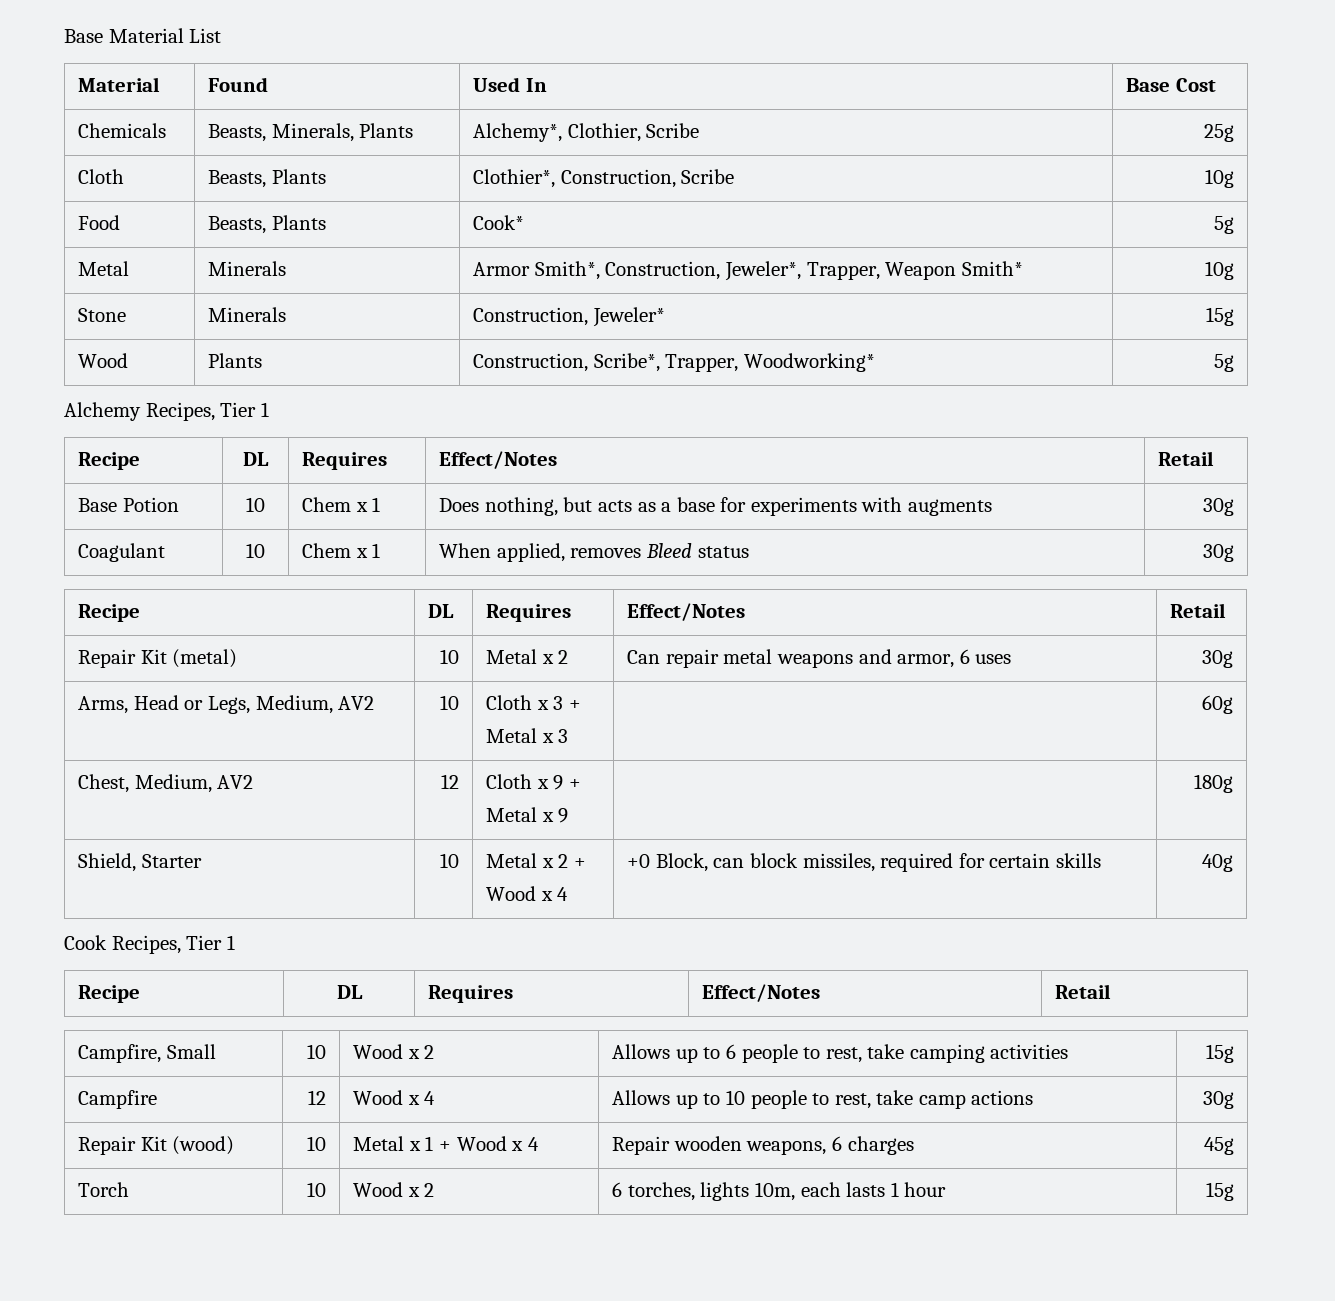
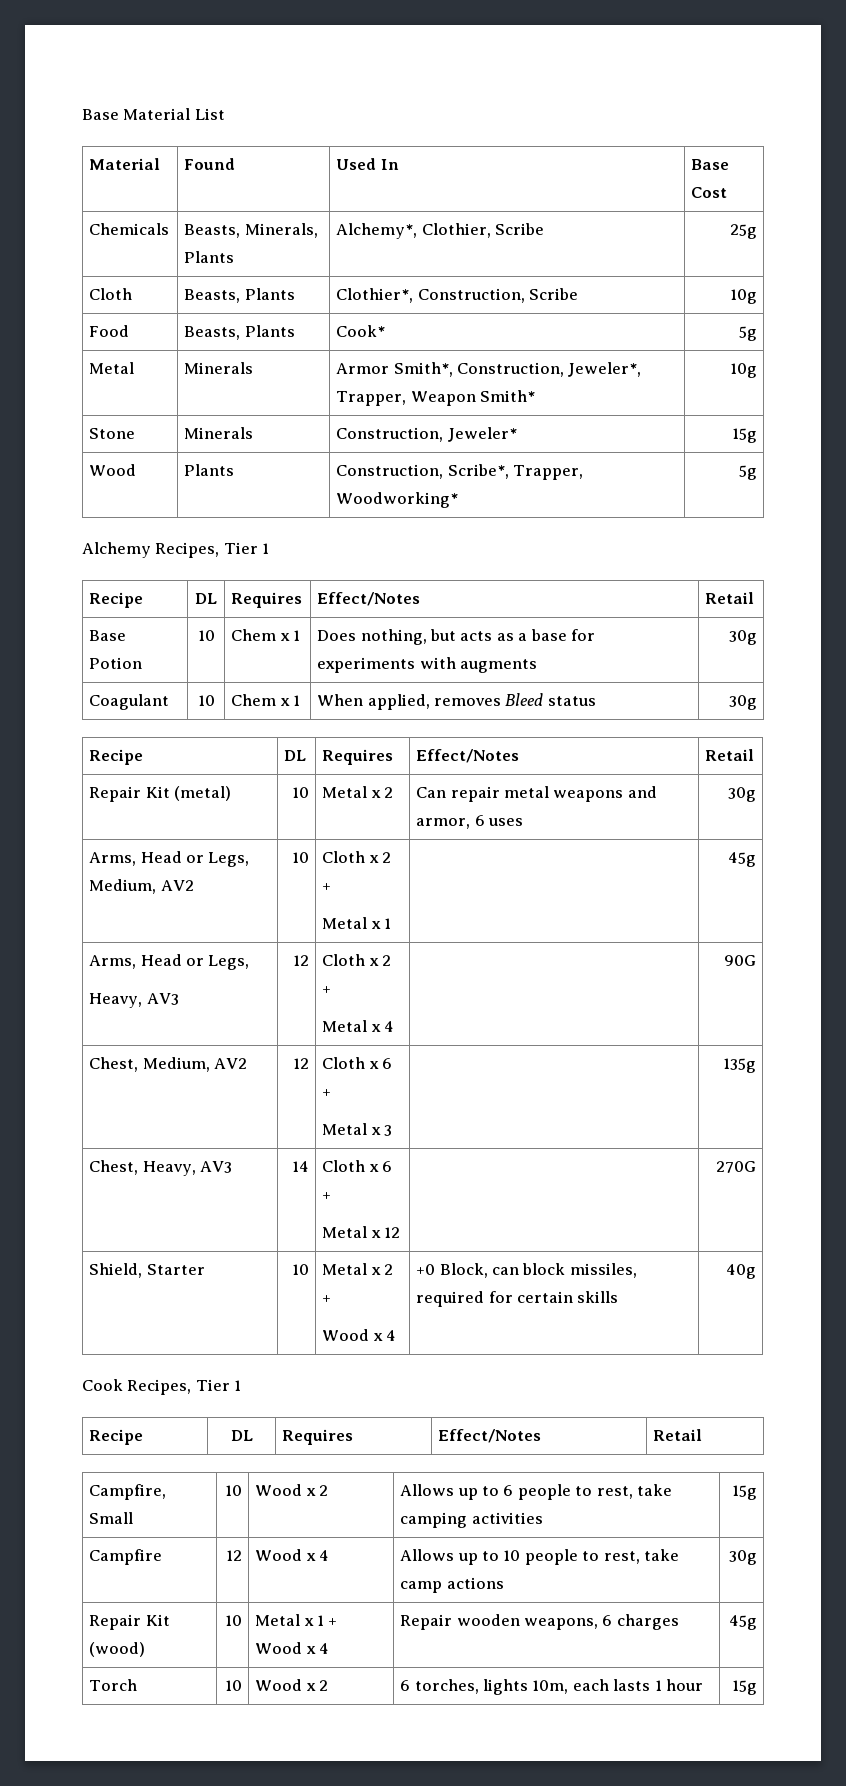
- Arms, Head or Legs, Medium, AV2 | 10 | Cloth x 3 +
- Metal x 3 | | 60g
+ Arms, Head or Legs, Medium, AV2 | 10 | Cloth x 2 +
+ Metal x 1 | | 45g
+ Arms, Head or Legs,
+ Heavy, AV3 | 12 | Cloth x 2 +
+ Metal x 4 | | 90G
- Chest, Medium, AV2 | 12 | Cloth x 9 +
- Metal x 9 | | 180g
+ Chest, Medium, AV2 | 12 | Cloth x 6 +
+ Metal x 3 | | 135g
+ Chest, Heavy, AV3 | 14 | Cloth x 6 +
+ Metal x 12 | | 270G

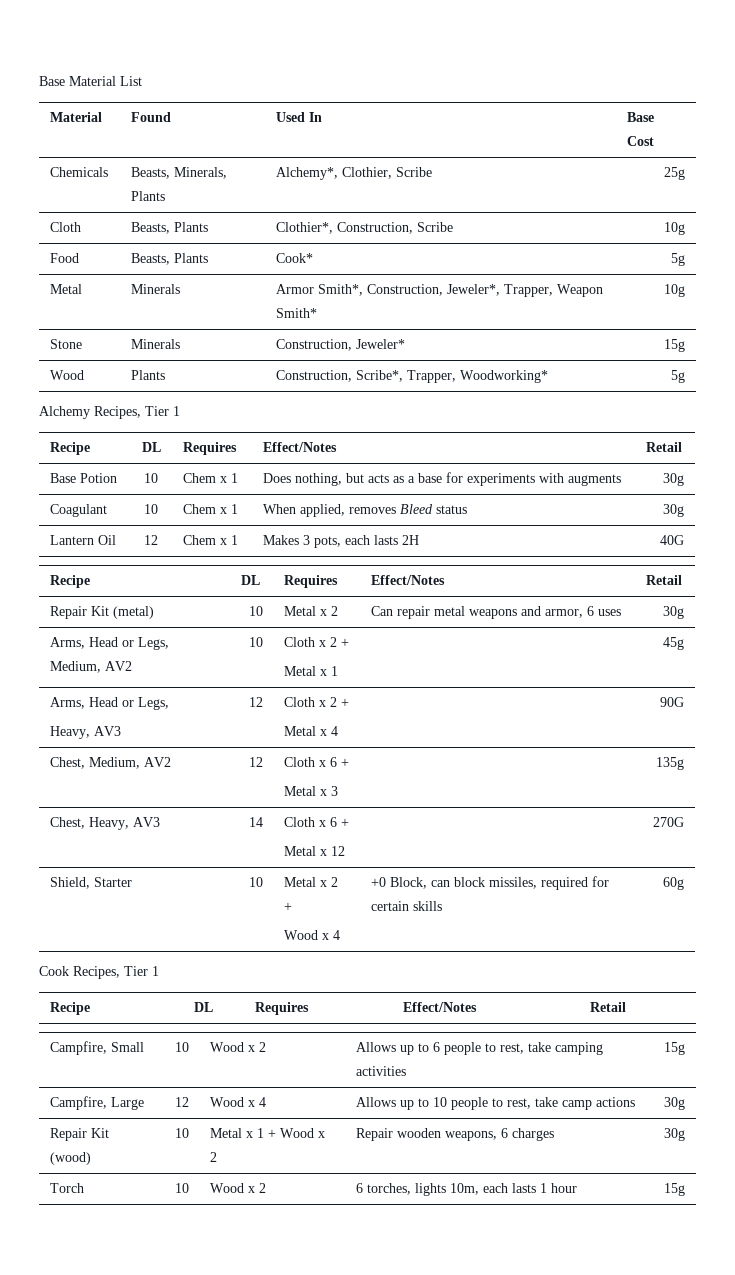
+ Lantern Oil | 12 | Chem x 1 | Makes 3 pots, each lasts 2H | 40G
  Shield, Starter | 10 | Metal x 2 +
- Wood x 4 | +0 Block, can block missiles, required for certain skills | 40g
+ Wood x 4 | +0 Block, can block missiles, required for certain skills | 60g
- Campfire | 12 | Wood x 4 | Allows up to 10 people to rest, take camp actions | 30g
+ Campfire, Large | 12 | Wood x 4 | Allows up to 10 people to rest, take camp actions | 30g
- Repair Kit (wood) | 10 | Metal x 1 + Wood x 4 | Repair wooden weapons, 6 charges | 45g
+ Repair Kit (wood) | 10 | Metal x 1 + Wood x 2 | Repair wooden weapons, 6 charges | 30g

